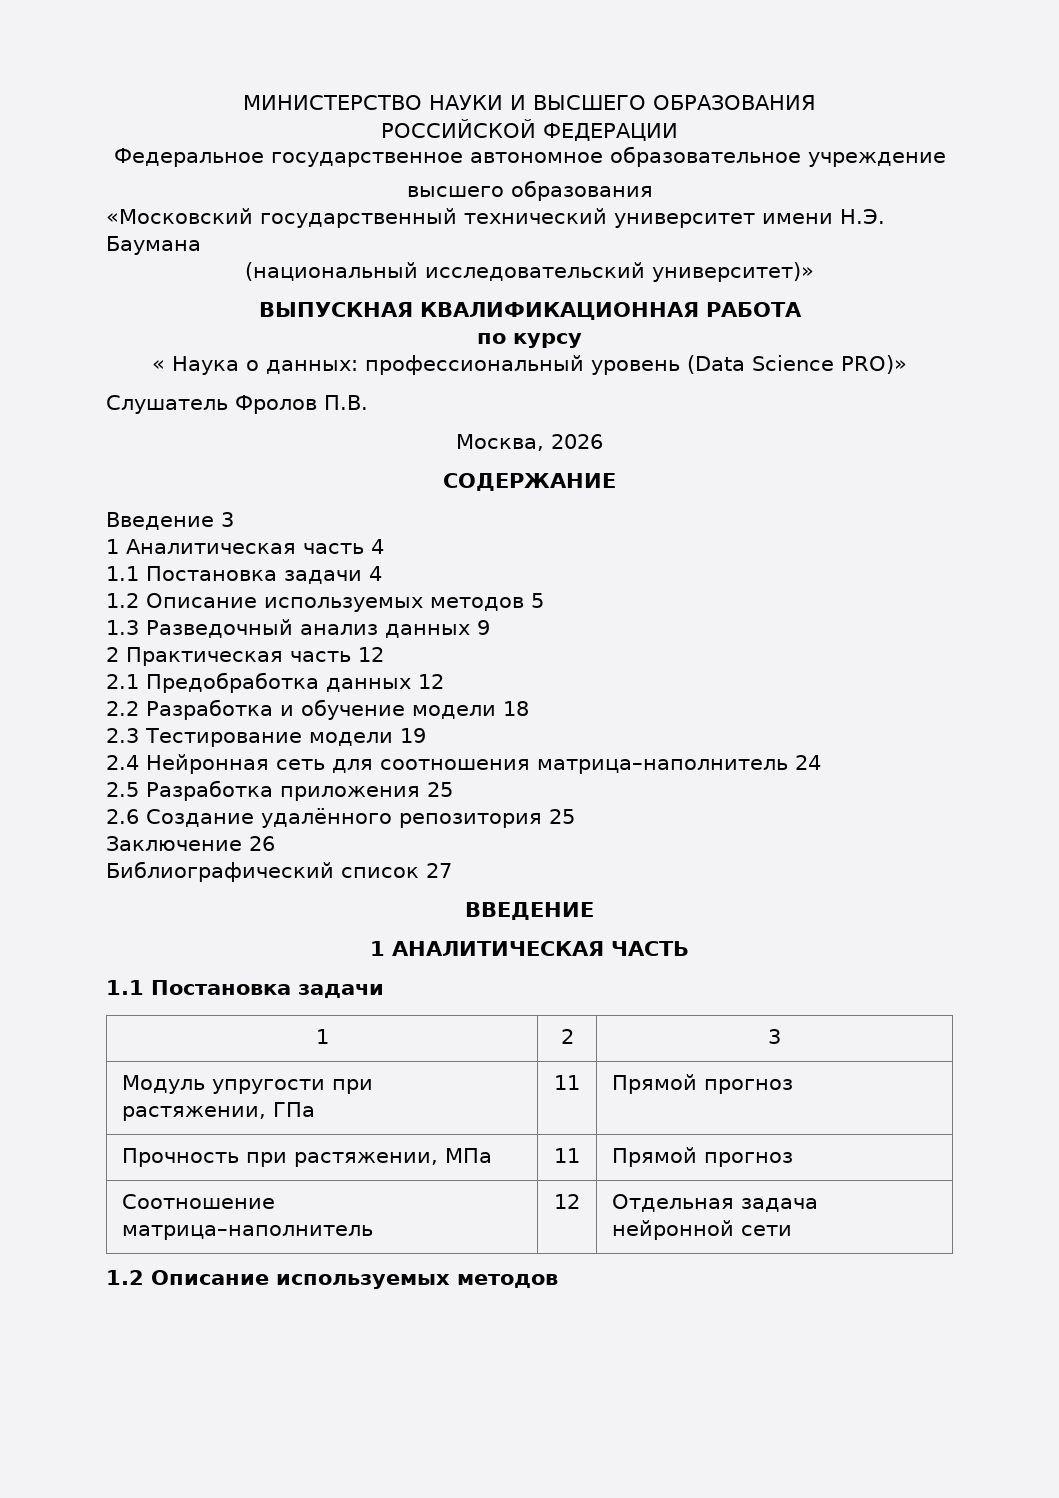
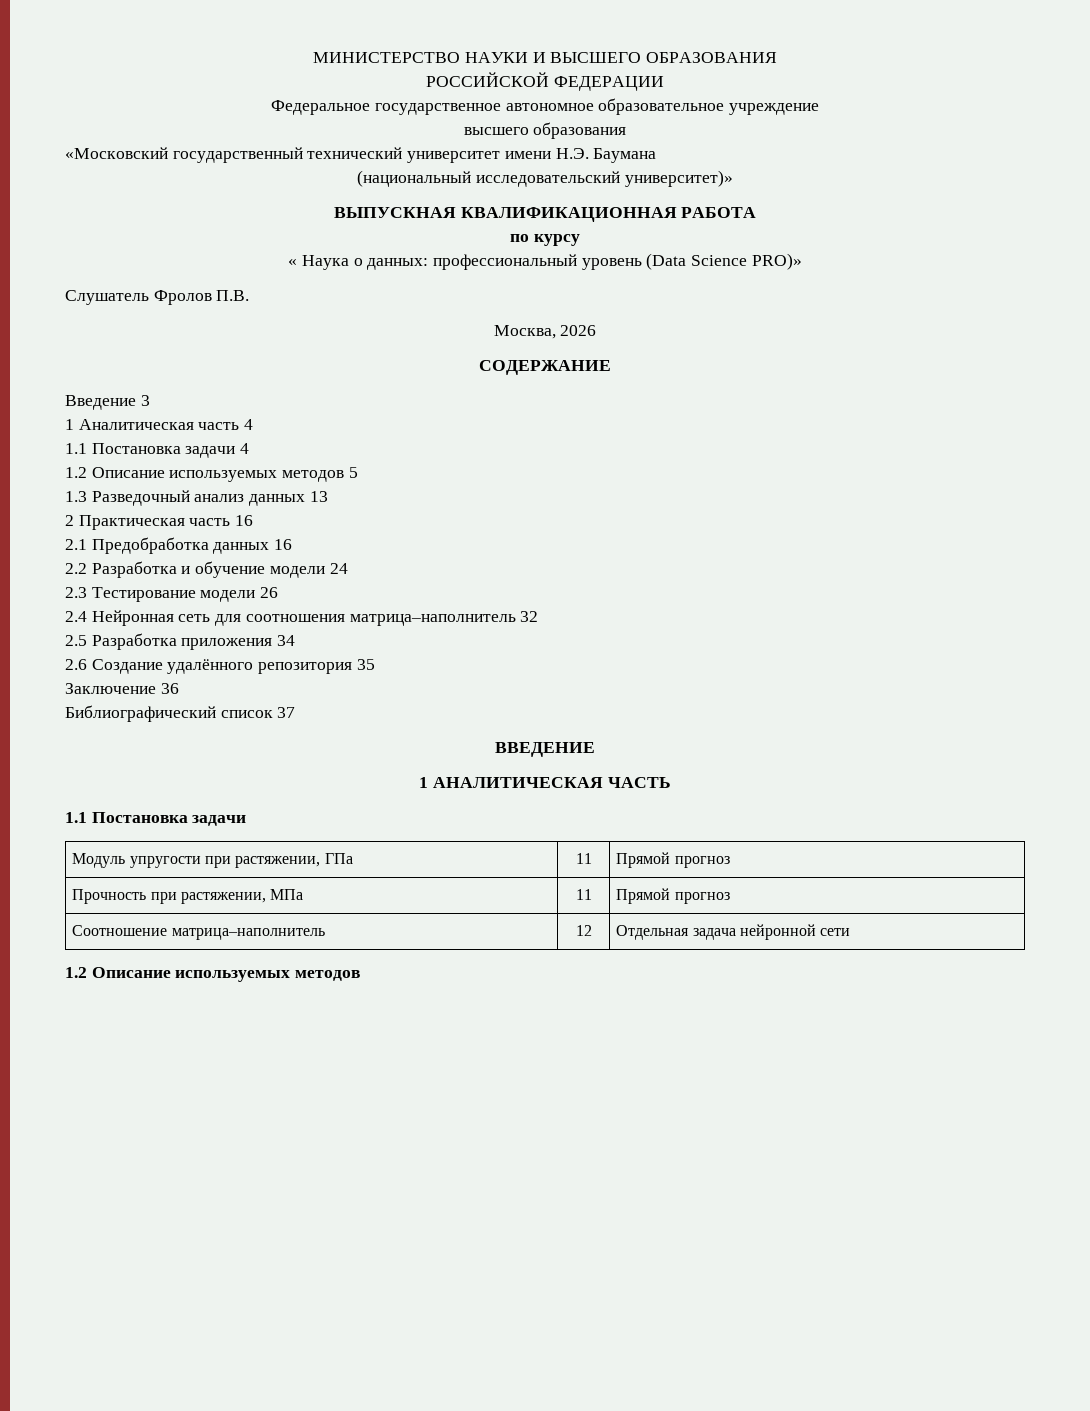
- 1.3 Разведочный анализ данных 9
+ 1.3 Разведочный анализ данных 13
- 2 Практическая часть 12
+ 2 Практическая часть 16
- 2.1 Предобработка данных 12
+ 2.1 Предобработка данных 16
- 2.2 Разработка и обучение модели 18
+ 2.2 Разработка и обучение модели 24
- 2.3 Тестирование модели 19
+ 2.3 Тестирование модели 26
- 2.4 Нейронная сеть для соотношения матрица–наполнитель 24
+ 2.4 Нейронная сеть для соотношения матрица–наполнитель 32
- 2.5 Разработка приложения 25
+ 2.5 Разработка приложения 34
- 2.6 Создание удалённого репозитория 25
+ 2.6 Создание удалённого репозитория 35
- Заключение 26
+ Заключение 36
- Библиографический список 27
+ Библиографический список 37
- 1 | 2 | 3

